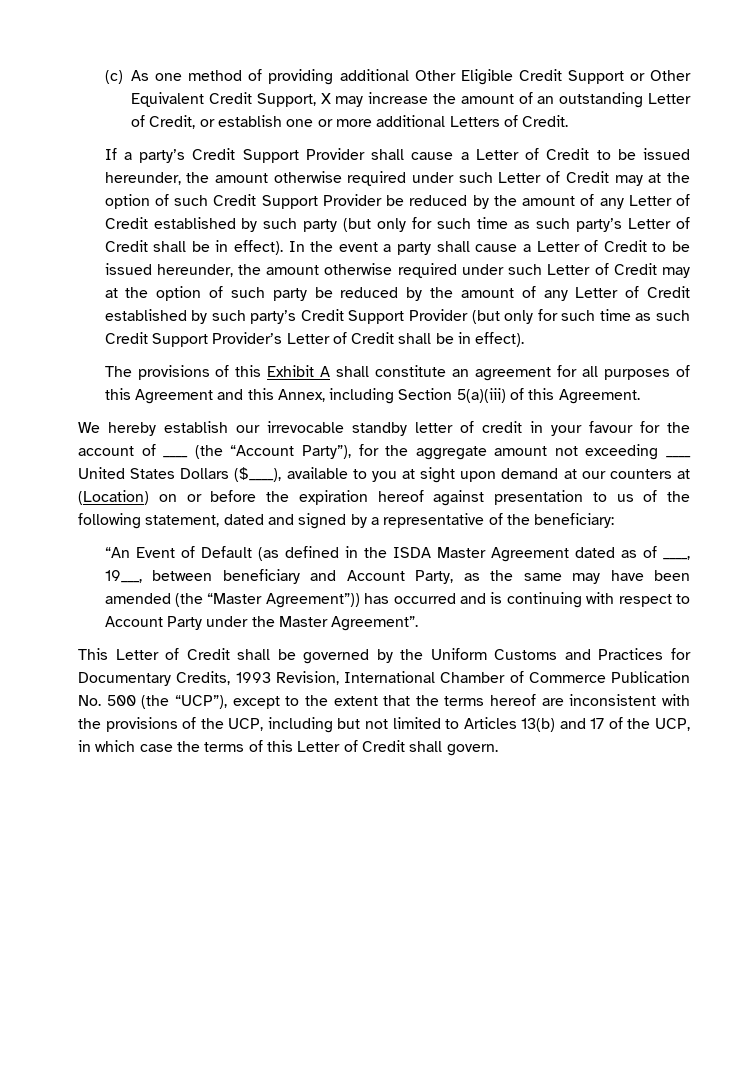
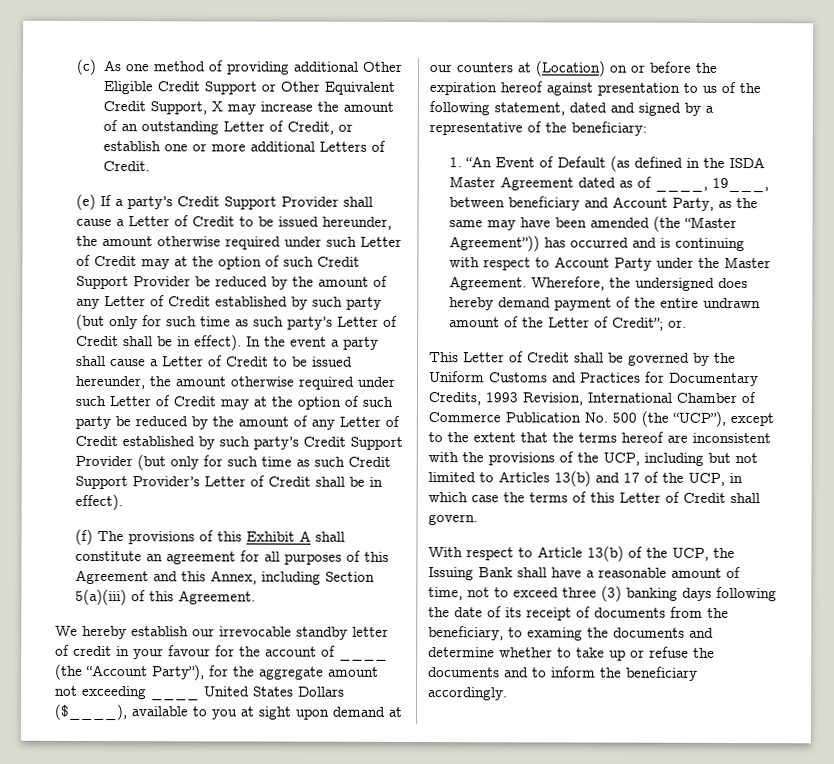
- If a party’s Credit Support Provider shall cause a Letter of Credit to be issued hereunder, the amount otherwise required under such Letter of Credit may at the option of such Credit Support Provider be reduced by the amount of any Letter of Credit established by such party (but only for such time as such party’s Letter of Credit shall be in effect).
+ (e) If a party’s Credit Support Provider shall cause a Letter of Credit to be issued hereunder, the amount otherwise required under such Letter of Credit may at the option of such Credit Support Provider be reduced by the amount of any Letter of Credit established by such party (but only for such time as such party’s Letter of Credit shall be in effect).
- The provisions of this Exhibit A shall constitute an agreement for all purposes of this Agreement and this Annex, including Section 5(a)(iii) of this Agreement.
+ (f) The provisions of this Exhibit A shall constitute an agreement for all purposes of this Agreement and this Annex, including Section 5(a)(iii) of this Agreement.
- “An Event of Default (as defined in the ISDA Master Agreement dated as of ____, 19___, between beneficiary and Account Party, as the same may have been amended (the “Master Agreement”)) has occurred and is continuing with respect to Account Party under the Master Agreement”.
+ 1. “An Event of Default (as defined in the ISDA Master Agreement dated as of ____, 19___, between beneficiary and Account Party, as the same may have been amended (the “Master Agreement”)) has occurred and is continuing with respect to Account Party under the Master Agreement. Wherefore, the undersigned does hereby demand payment of the entire undrawn amount of the Letter of Credit”; or.
+ With respect to Article 13(b) of the UCP, the Issuing Bank shall have a reasonable amount of time, not to exceed three (3) banking days following the date of its receipt of documents from the beneficiary, to examing the documents and determine whether to take up or refuse the documents and to inform the beneficiary accordingly.

